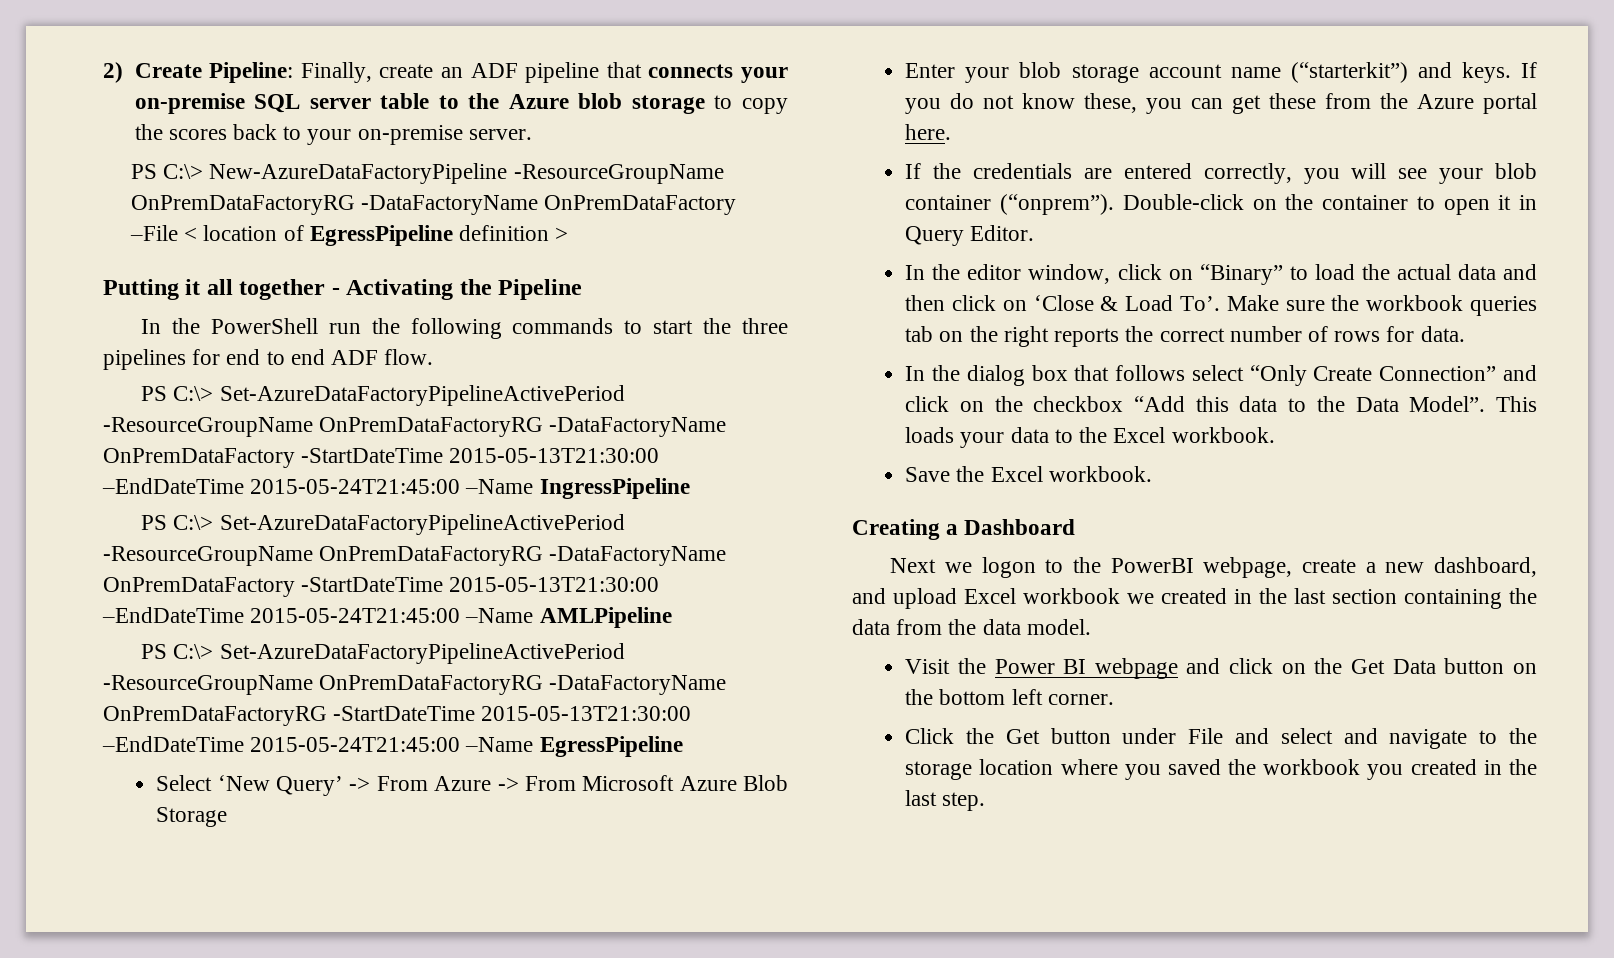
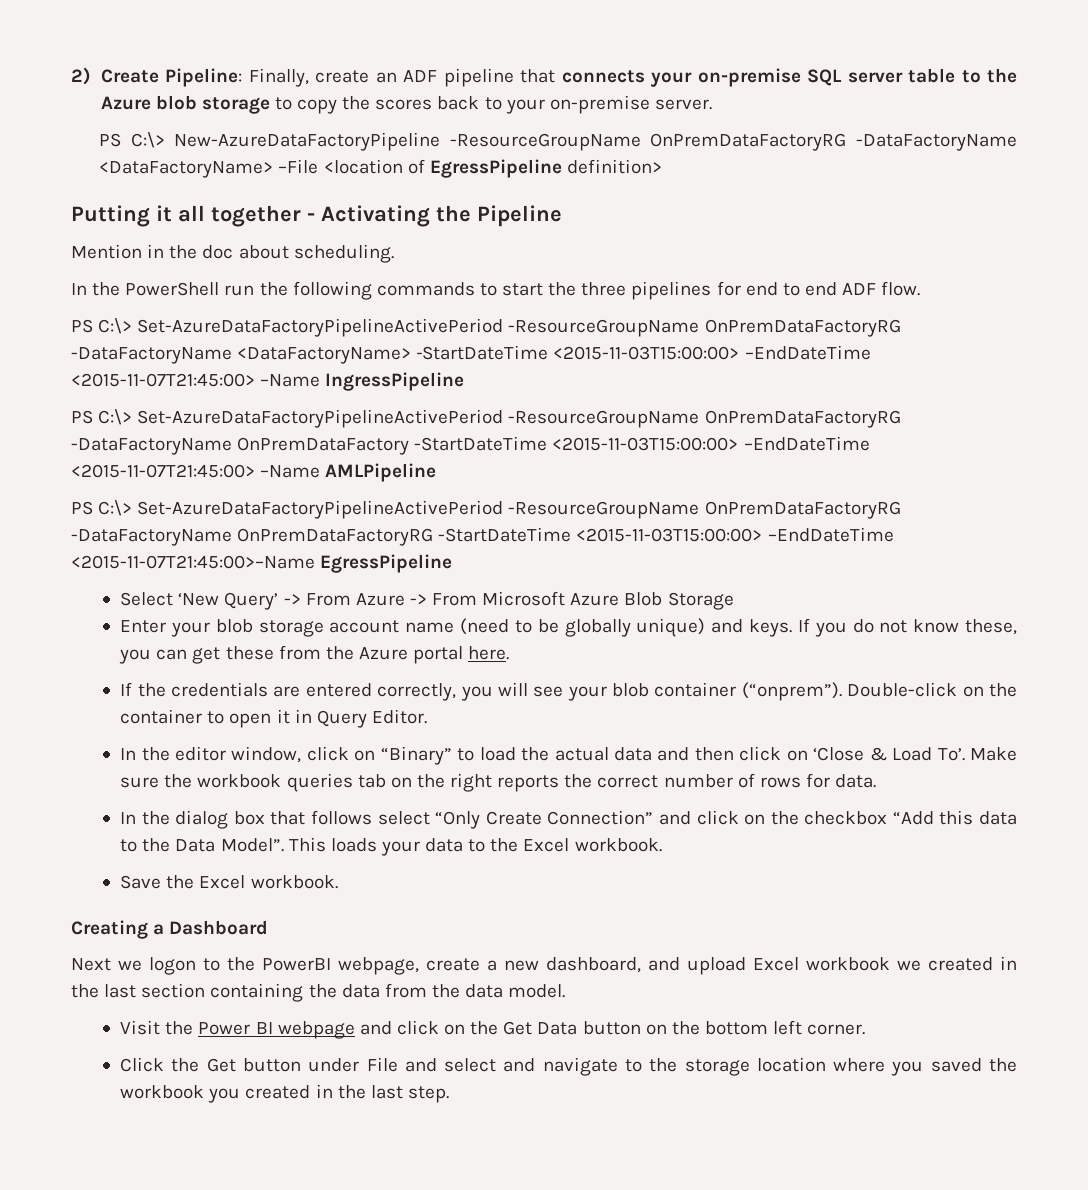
- PS C:\> New-AzureDataFactoryPipeline -ResourceGroupName OnPremDataFactoryRG -DataFactoryName OnPremDataFactory –File < location of EgressPipeline definition >
+ PS C:\> New-AzureDataFactoryPipeline -ResourceGroupName OnPremDataFactoryRG -DataFactoryName <DataFactoryName> –File <location of EgressPipeline definition>
+ Mention in the doc about scheduling.
- PS C:\> Set-AzureDataFactoryPipelineActivePeriod -ResourceGroupName OnPremDataFactoryRG -DataFactoryName OnPremDataFactory -StartDateTime 2015-05-13T21:30:00 –EndDateTime 2015-05-24T21:45:00 –Name IngressPipeline
+ PS C:\> Set-AzureDataFactoryPipelineActivePeriod -ResourceGroupName OnPremDataFactoryRG -DataFactoryName <DataFactoryName> -StartDateTime <2015-11-03T15:00:00> –EndDateTime <2015-11-07T21:45:00> –Name IngressPipeline
- PS C:\> Set-AzureDataFactoryPipelineActivePeriod -ResourceGroupName OnPremDataFactoryRG -DataFactoryName OnPremDataFactory -StartDateTime 2015-05-13T21:30:00 –EndDateTime 2015-05-24T21:45:00 –Name AMLPipeline
+ PS C:\> Set-AzureDataFactoryPipelineActivePeriod -ResourceGroupName OnPremDataFactoryRG -DataFactoryName OnPremDataFactory -StartDateTime <2015-11-03T15:00:00> –EndDateTime <2015-11-07T21:45:00> –Name AMLPipeline
- PS C:\> Set-AzureDataFactoryPipelineActivePeriod -ResourceGroupName OnPremDataFactoryRG -DataFactoryName OnPremDataFactoryRG -StartDateTime 2015-05-13T21:30:00 –EndDateTime 2015-05-24T21:45:00 –Name EgressPipeline
+ PS C:\> Set-AzureDataFactoryPipelineActivePeriod -ResourceGroupName OnPremDataFactoryRG -DataFactoryName OnPremDataFactoryRG -StartDateTime <2015-11-03T15:00:00> –EndDateTime <2015-11-07T21:45:00>–Name EgressPipeline
- Enter your blob storage account name (“starterkit”) and keys.
+ Enter your blob storage account name (need to be globally unique) and keys.

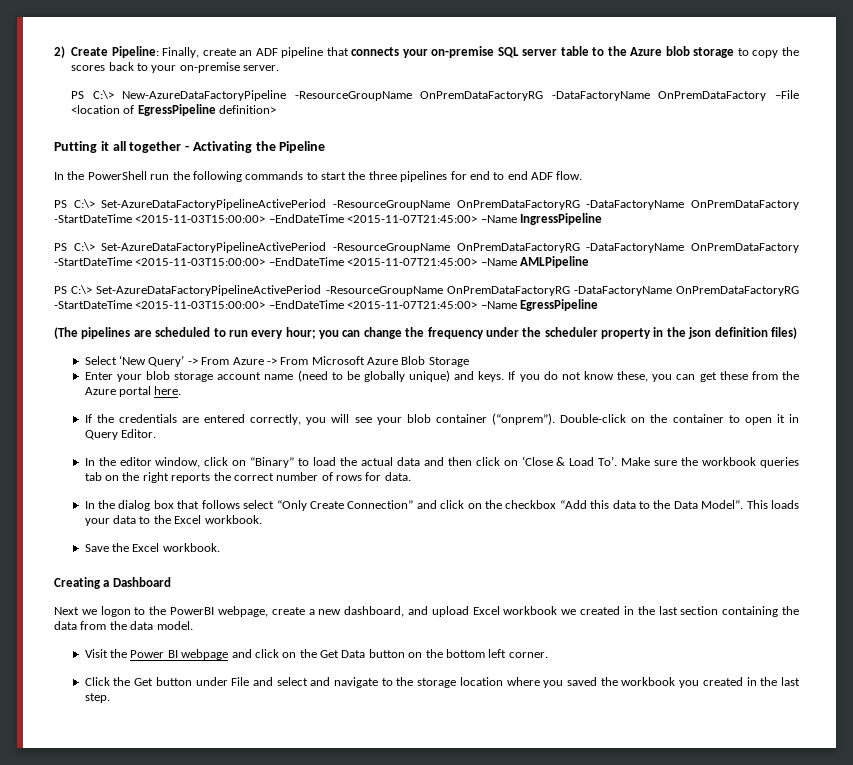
- PS C:\> New-AzureDataFactoryPipeline -ResourceGroupName OnPremDataFactoryRG -DataFactoryName <DataFactoryName> –File <location of EgressPipeline definition>
+ PS C:\> New-AzureDataFactoryPipeline -ResourceGroupName OnPremDataFactoryRG -DataFactoryName OnPremDataFactory –File <location of EgressPipeline definition>
- Mention in the doc about scheduling.
- PS C:\> Set-AzureDataFactoryPipelineActivePeriod -ResourceGroupName OnPremDataFactoryRG -DataFactoryName <DataFactoryName> -StartDateTime <2015-11-03T15:00:00> –EndDateTime <2015-11-07T21:45:00> –Name IngressPipeline
+ PS C:\> Set-AzureDataFactoryPipelineActivePeriod -ResourceGroupName OnPremDataFactoryRG -DataFactoryName OnPremDataFactory -StartDateTime <2015-11-03T15:00:00> –EndDateTime <2015-11-07T21:45:00> –Name IngressPipeline
- PS C:\> Set-AzureDataFactoryPipelineActivePeriod -ResourceGroupName OnPremDataFactoryRG -DataFactoryName OnPremDataFactoryRG -StartDateTime <2015-11-03T15:00:00> –EndDateTime <2015-11-07T21:45:00>–Name EgressPipeline
+ PS C:\> Set-AzureDataFactoryPipelineActivePeriod -ResourceGroupName OnPremDataFactoryRG -DataFactoryName OnPremDataFactoryRG -StartDateTime <2015-11-03T15:00:00> –EndDateTime <2015-11-07T21:45:00> –Name EgressPipeline
+ (The pipelines are scheduled to run every hour; you can change the frequency under the scheduler property in the json definition files)

